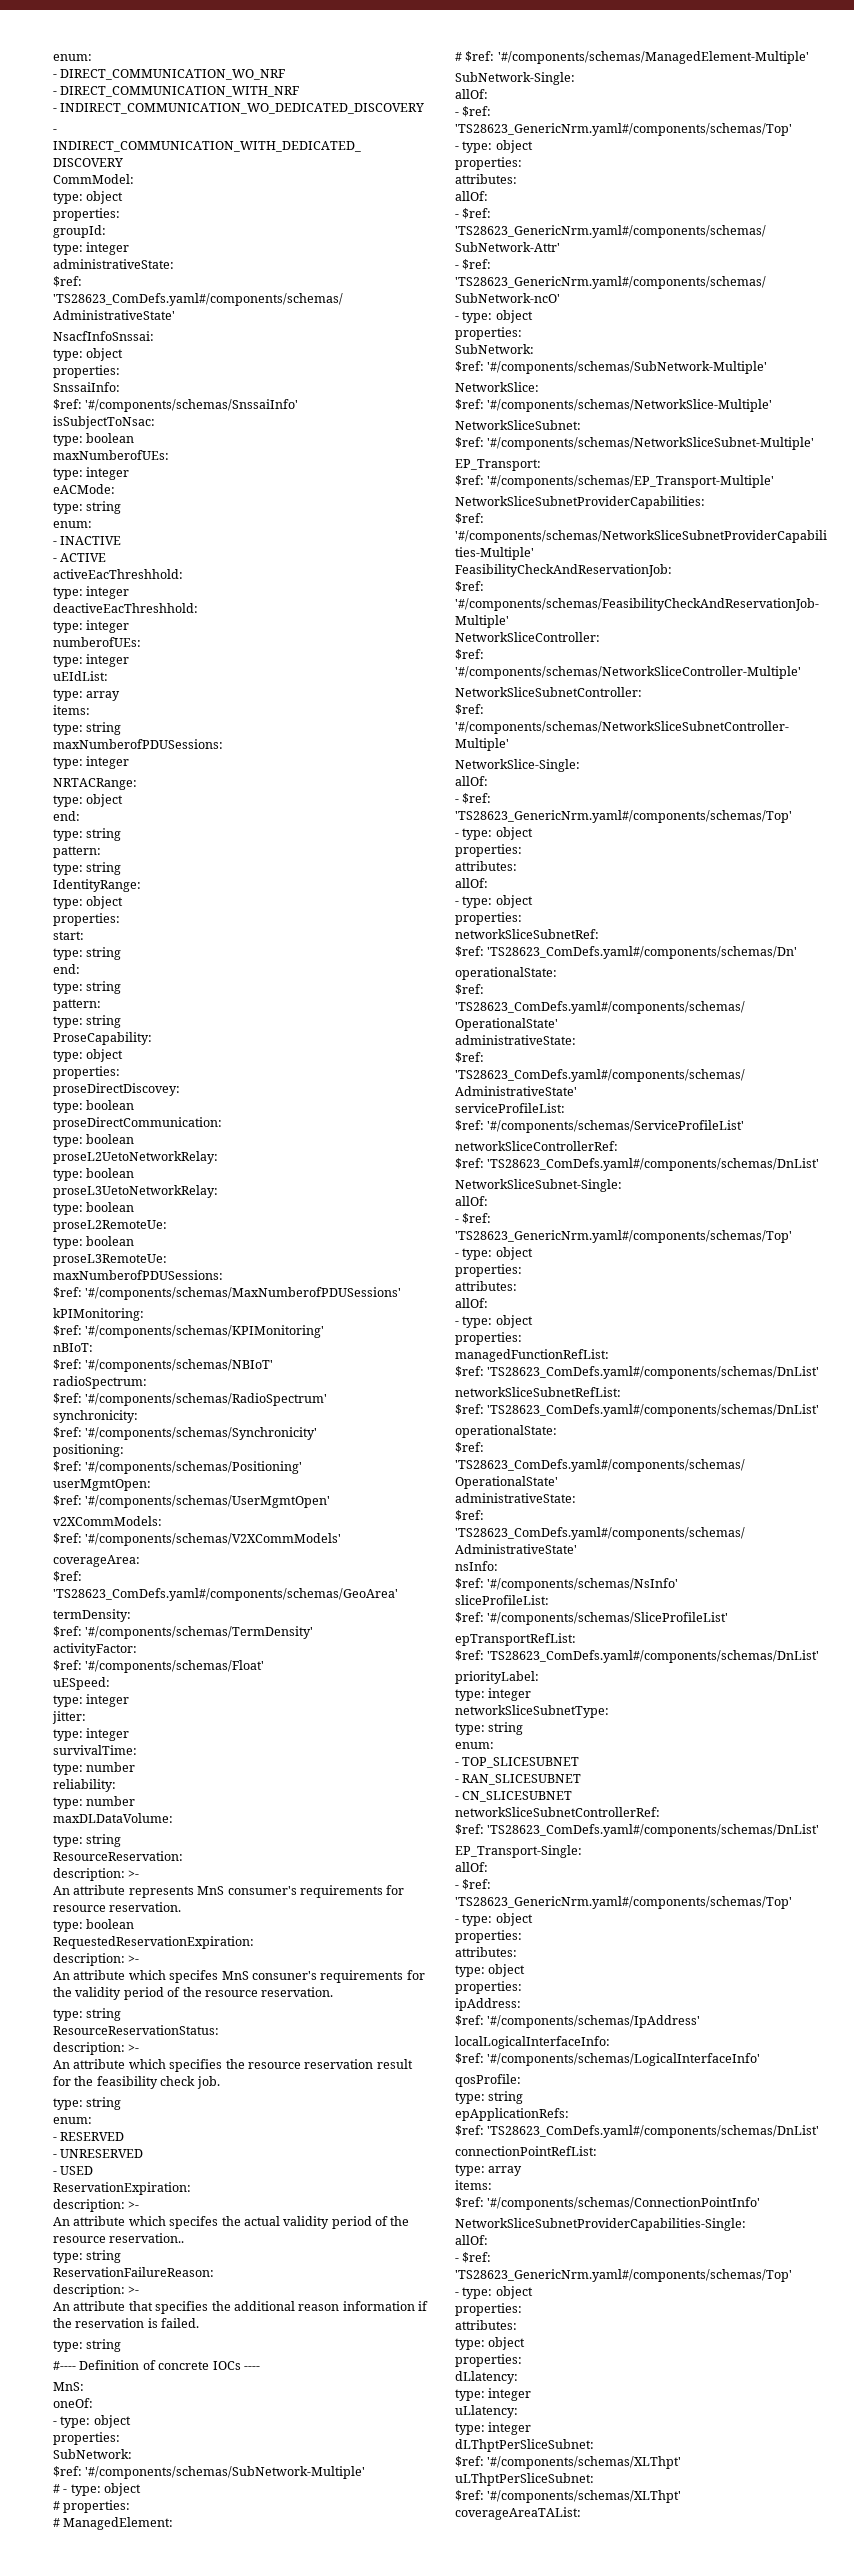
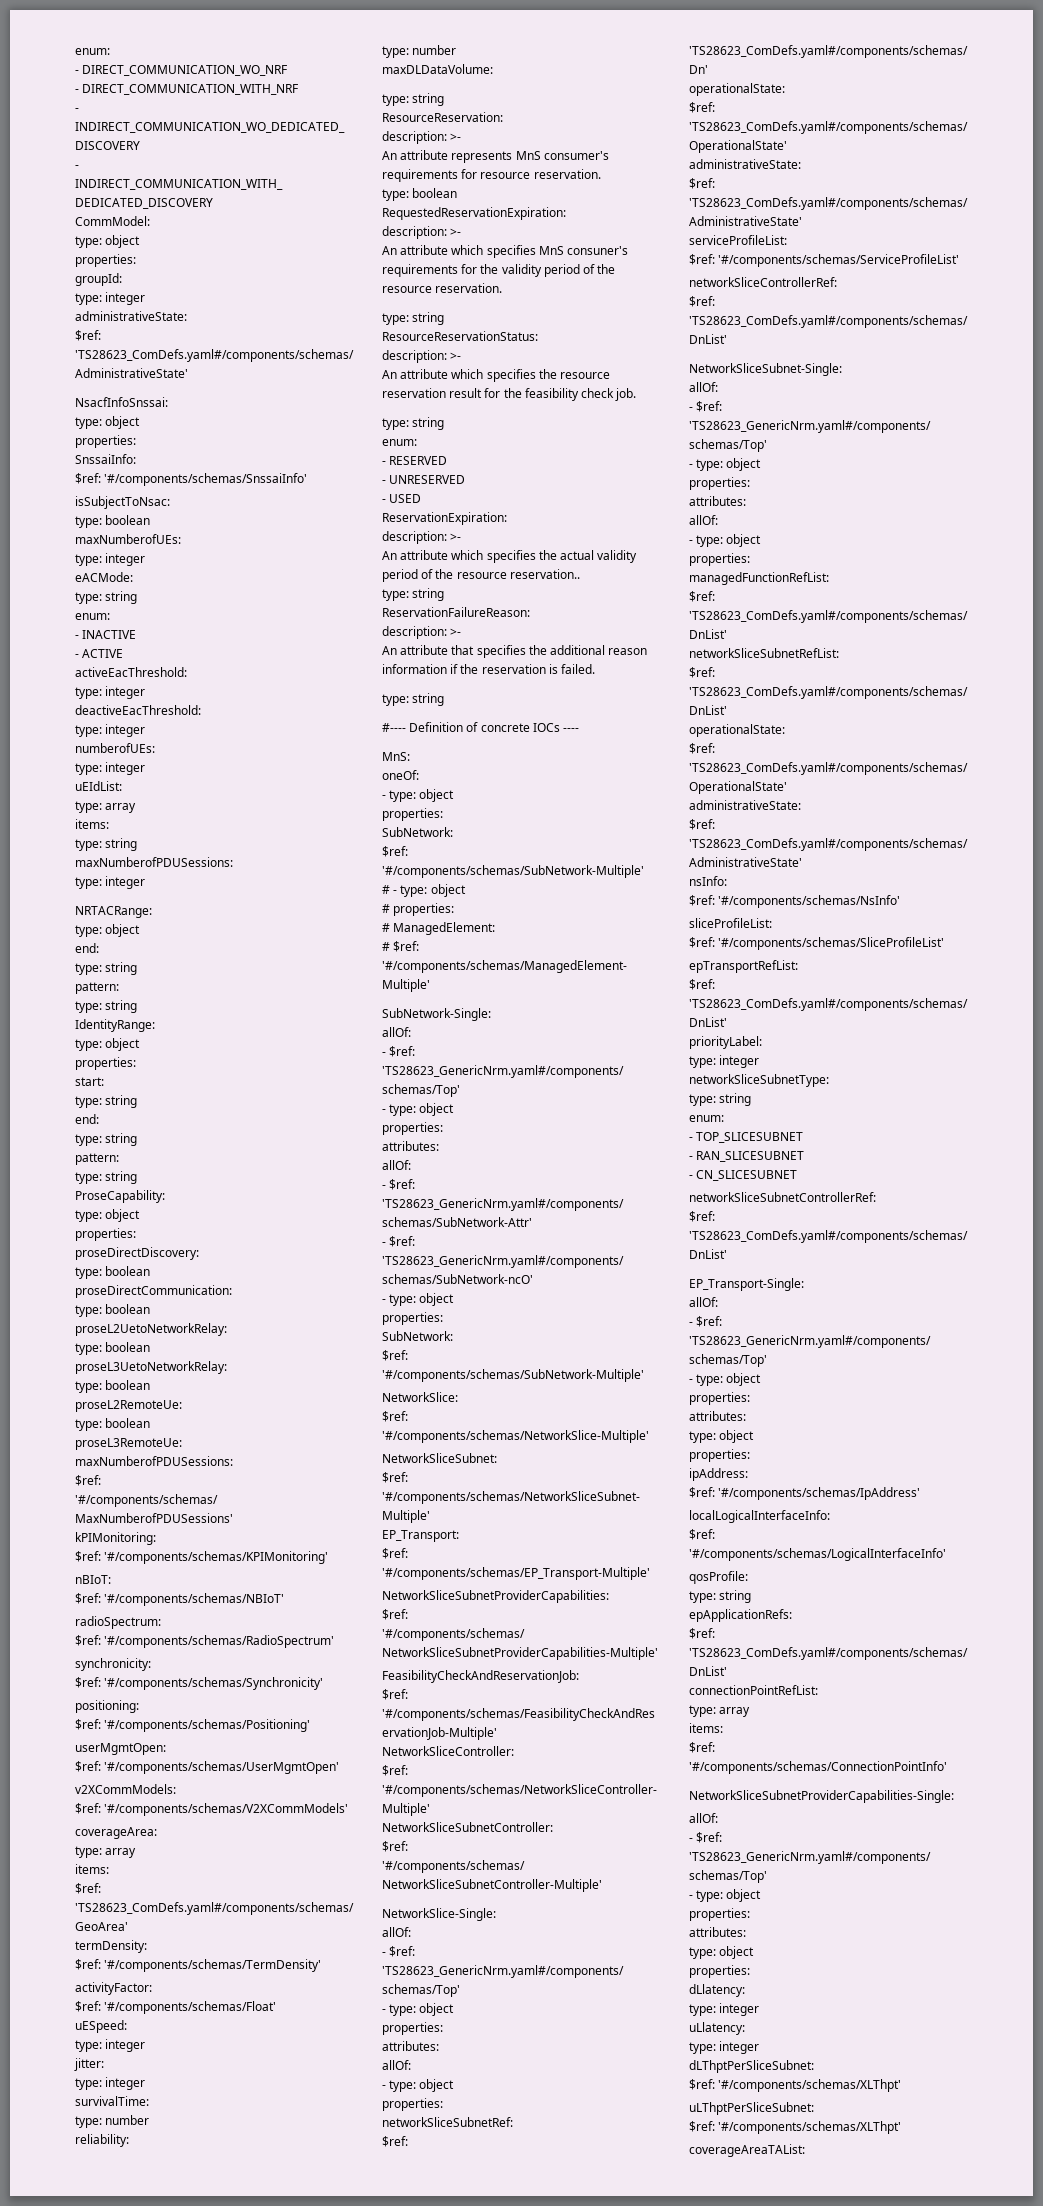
- activeEacThreshhold:
+ activeEacThreshold:
  type: integer
- deactiveEacThreshhold:
+ deactiveEacThreshold:
- proseDirectDiscovey:
+ proseDirectDiscovery:
  coverageArea:
+ type: array
+ items:
- An attribute which specifes MnS consuner's requirements for the validity period of the resource reservation.
+ An attribute which specifies MnS consuner's requirements for the validity period of the resource reservation.
- An attribute which specifes the actual validity period of the resource reservation..
+ An attribute which specifies the actual validity period of the resource reservation..

